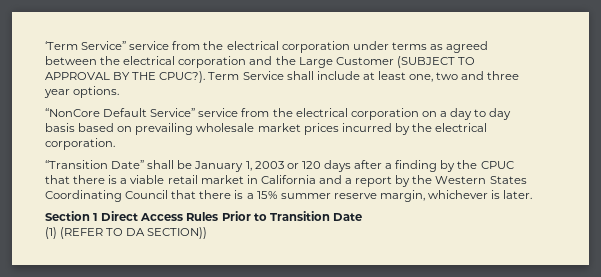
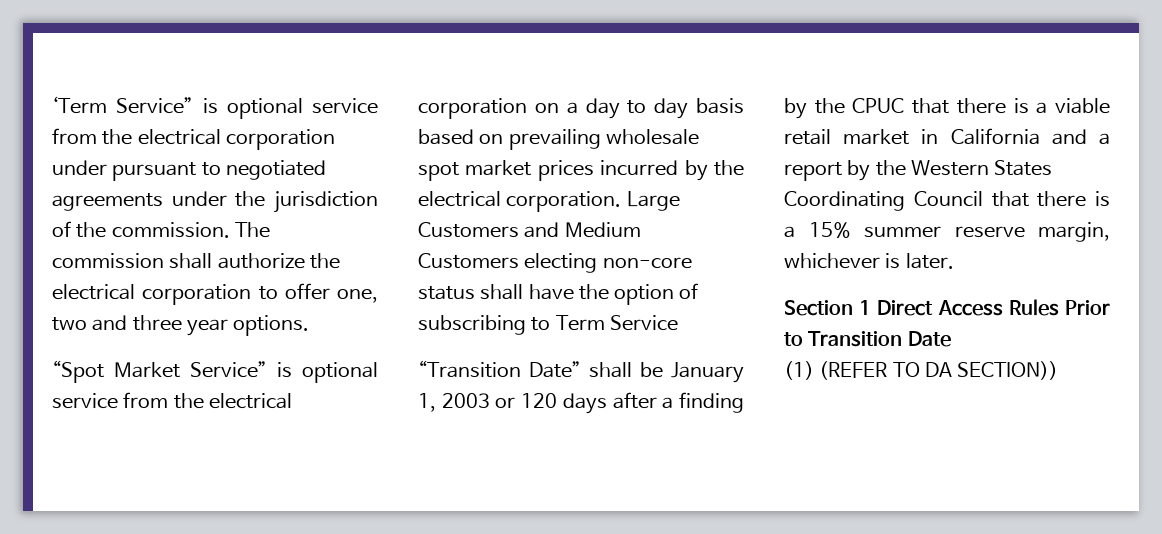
- ‘Term Service” service from the electrical corporation under terms as agreed between the electrical corporation and the Large Customer (SUBJECT TO APPROVAL BY THE CPUC?). Term Service shall include at least one, two and three year options.
+ ‘Term Service” is optional service from the electrical corporation under pursuant to negotiated agreements under the jurisdiction of the commission. The commission shall authorize the electrical corporation to offer one, two and three year options.
- “NonCore Default Service” service from the electrical corporation on a day to day basis based on prevailing wholesale market prices incurred by the electrical corporation.
+ “Spot Market Service” is optional service from the electrical corporation on a day to day basis based on prevailing wholesale spot market prices incurred by the electrical corporation. Large Customers and Medium Customers electing non-core status shall have the option of subscribing to Term Service

